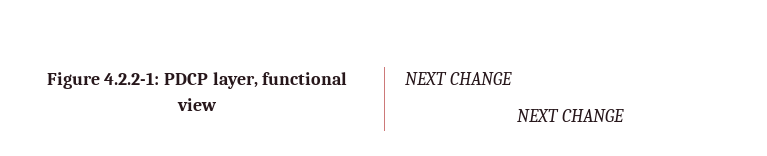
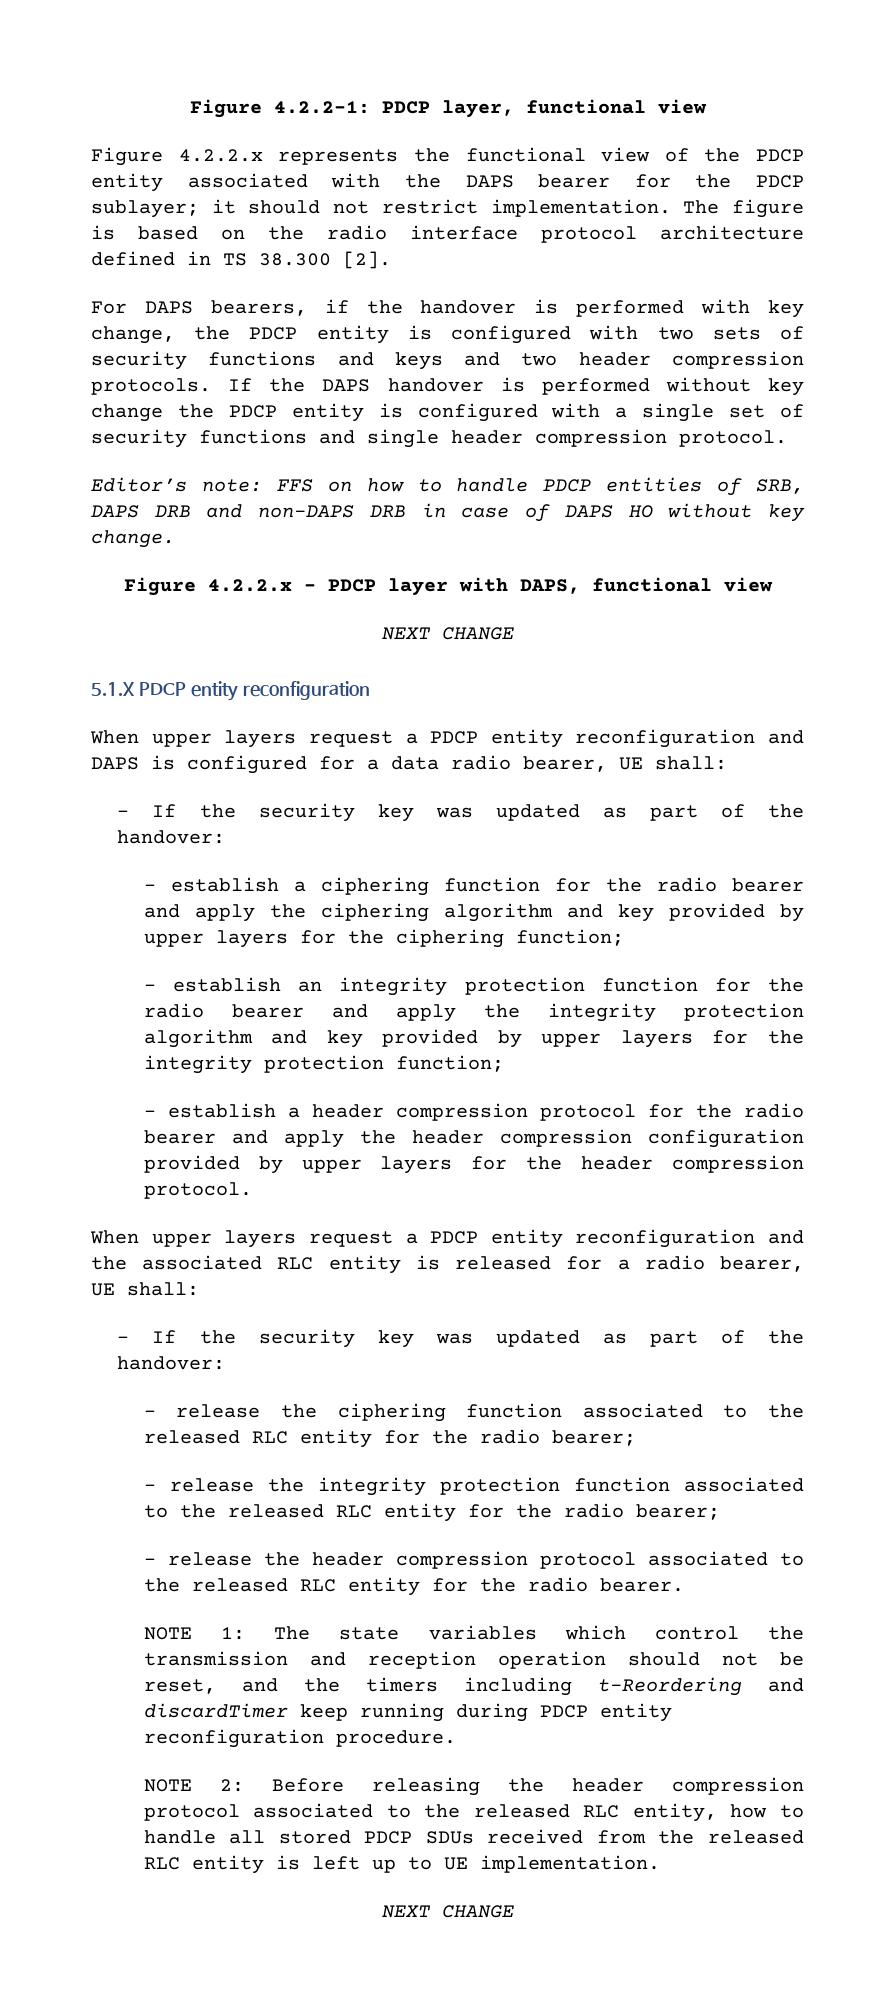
  Figure 4.2.2-1: PDCP layer, functional view
+ Figure 4.2.2.x represents the functional view of the PDCP entity associated with the DAPS bearer for the PDCP sublayer; it should not restrict implementation. The figure is based on the radio interface protocol architecture defined in TS 38.300 [2].
+ For DAPS bearers, if the handover is performed with key change, the PDCP entity is configured with two sets of security functions and keys and two header compression protocols. If the DAPS handover is performed without key change the PDCP entity is configured with a single set of security functions and single header compression protocol.
+ Editor’s note: FFS on how to handle PDCP entities of SRB, DAPS DRB and non-DAPS DRB in case of DAPS HO without key change.
+ Figure 4.2.2.x – PDCP layer with DAPS, functional view
  NEXT CHANGE
+ 5.1.X PDCP entity reconfiguration
+ When upper layers request a PDCP entity reconfiguration and DAPS is configured for a data radio bearer, UE shall:
+ - If the security key was updated as part of the handover:
+ - establish a ciphering function for the radio bearer and apply the ciphering algorithm and key provided by upper layers for the ciphering function;
+ - establish an integrity protection function for the radio bearer and apply the integrity protection algorithm and key provided by upper layers for the integrity protection function;
+ - establish a header compression protocol for the radio bearer and apply the header compression configuration provided by upper layers for the header compression protocol.
+ When upper layers request a PDCP entity reconfiguration and the associated RLC entity is released for a radio bearer, UE shall:
+ - If the security key was updated as part of the handover:
+ - release the ciphering function associated to the released RLC entity for the radio bearer;
+ - release the integrity protection function associated to the released RLC entity for the radio bearer;
+ - release the header compression protocol associated to the released RLC entity for the radio bearer.
+ NOTE 1: The state variables which control the transmission and reception operation should not be reset, and the timers including t-Reordering and discardTimer keep running during PDCP entity reconfiguration procedure.
+ NOTE 2: Before releasing the header compression protocol associated to the released RLC entity, how to handle all stored PDCP SDUs received from the released RLC entity is left up to UE implementation.

